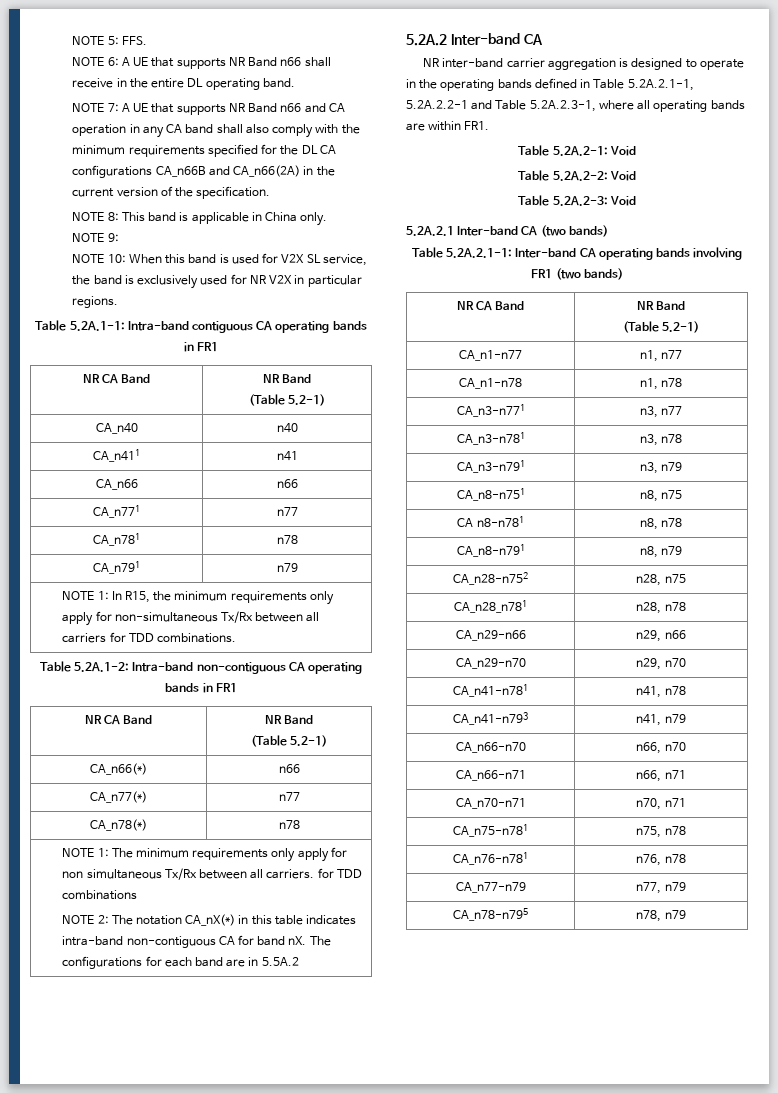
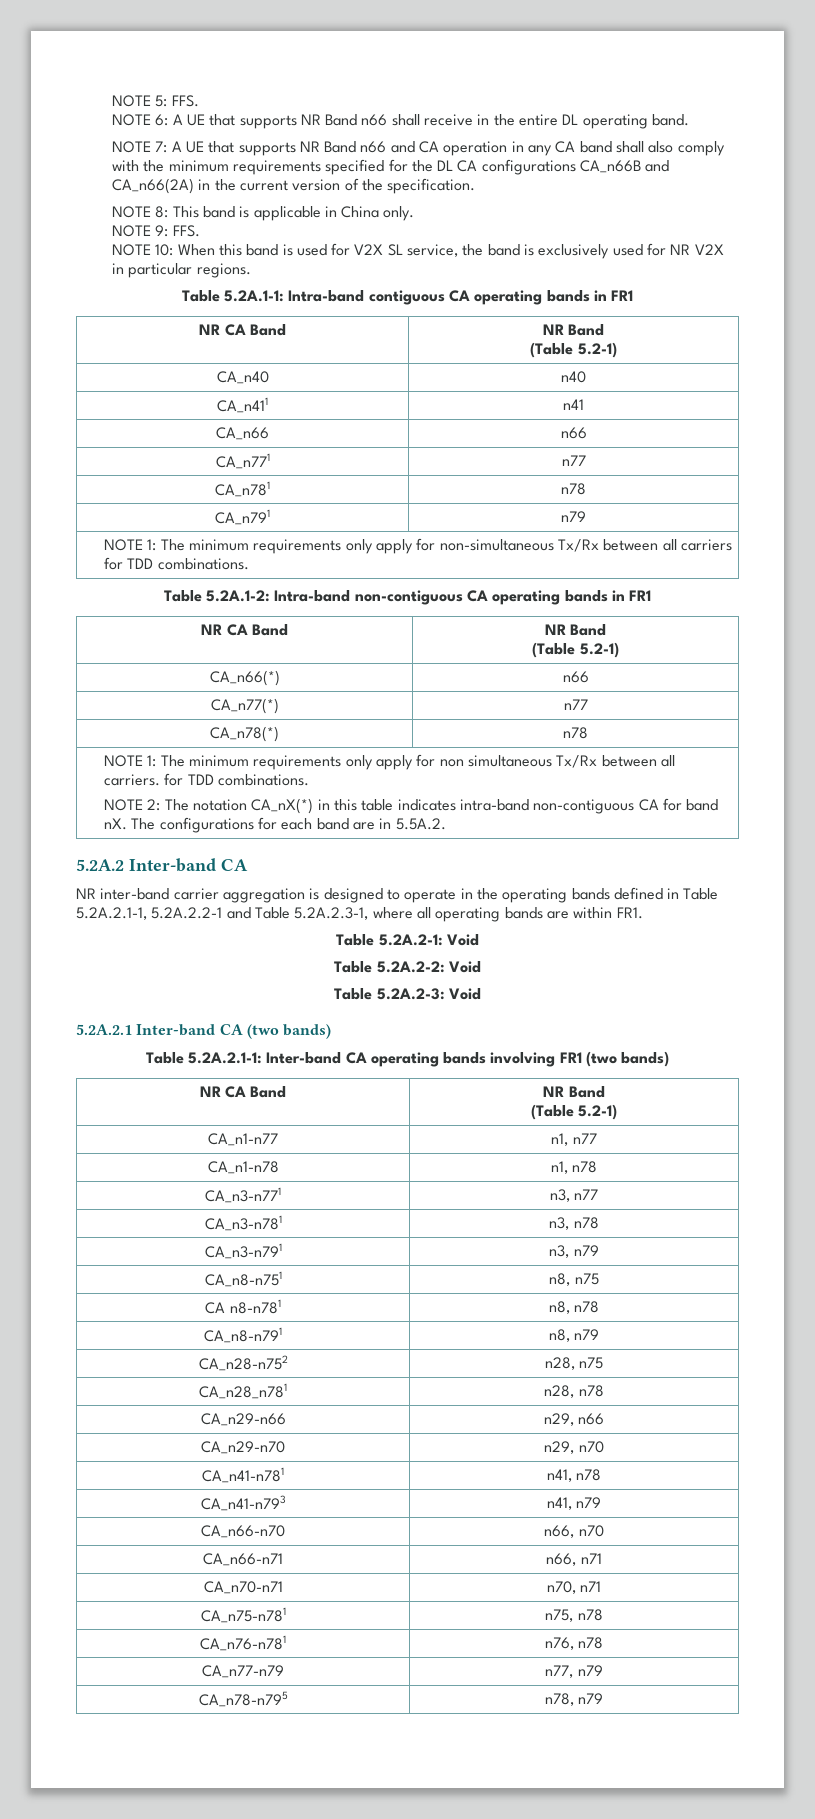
- NOTE 9:
+ NOTE 9: FFS.
- NOTE 1: In R15, the minimum requirements only apply for non-simultaneous Tx/Rx between all carriers for TDD combinations.
+ NOTE 1: The minimum requirements only apply for non-simultaneous Tx/Rx between all carriers for TDD combinations.
- NOTE 1: The minimum requirements only apply for non simultaneous Tx/Rx between all carriers. for TDD combinations
- NOTE 2: The notation CA_nX(*) in this table indicates intra-band non-contiguous CA for band nX. The configurations for each band are in 5.5A.2
+ NOTE 1: The minimum requirements only apply for non simultaneous Tx/Rx between all carriers. for TDD combinations.
+ NOTE 2: The notation CA_nX(*) in this table indicates intra-band non-contiguous CA for band nX. The configurations for each band are in 5.5A.2.

